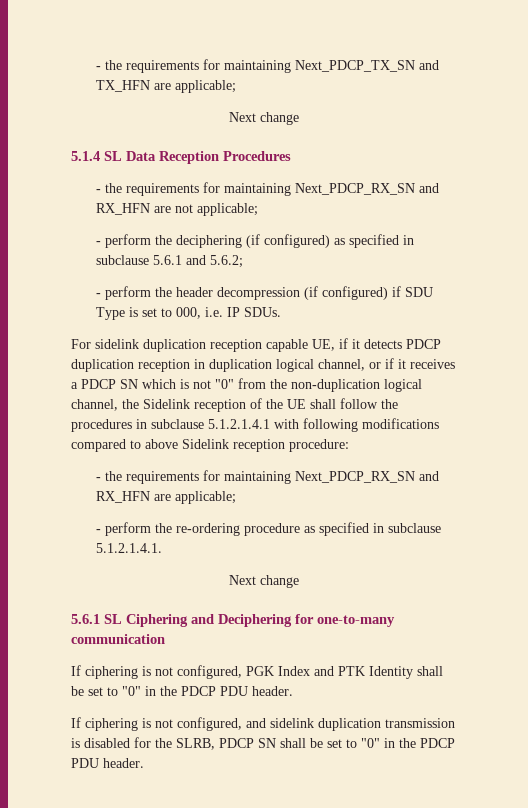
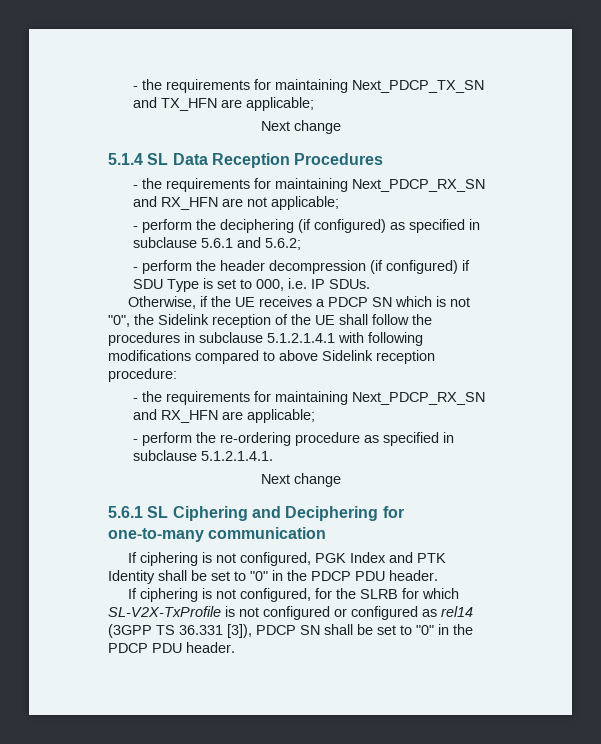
- For sidelink duplication reception capable UE, if it detects PDCP duplication reception in duplication logical channel, or if it receives a PDCP SN which is not "0" from the non-duplication logical channel, the Sidelink reception of the UE shall follow the procedures in subclause 5.1.2.1.4.1 with following modifications compared to above Sidelink reception procedure:
+ Otherwise, if the UE receives a PDCP SN which is not "0", the Sidelink reception of the UE shall follow the procedures in subclause 5.1.2.1.4.1 with following modifications compared to above Sidelink reception procedure:
- If ciphering is not configured, and sidelink duplication transmission is disabled for the SLRB, PDCP SN shall be set to "0" in the PDCP PDU header.
+ If ciphering is not configured, for the SLRB for which SL-V2X-TxProfile is not configured or configured as rel14 (3GPP TS 36.331 [3]), PDCP SN shall be set to "0" in the PDCP PDU header.

